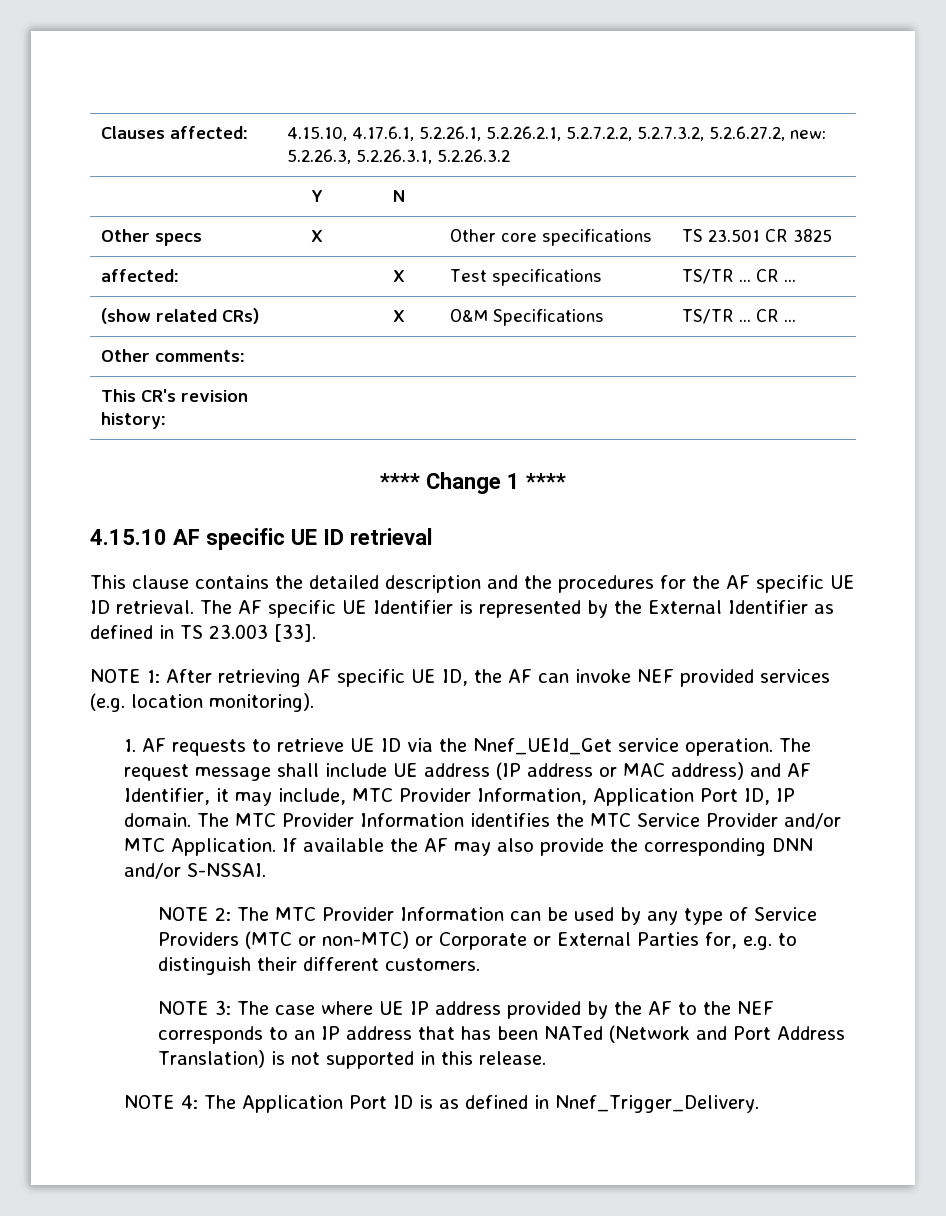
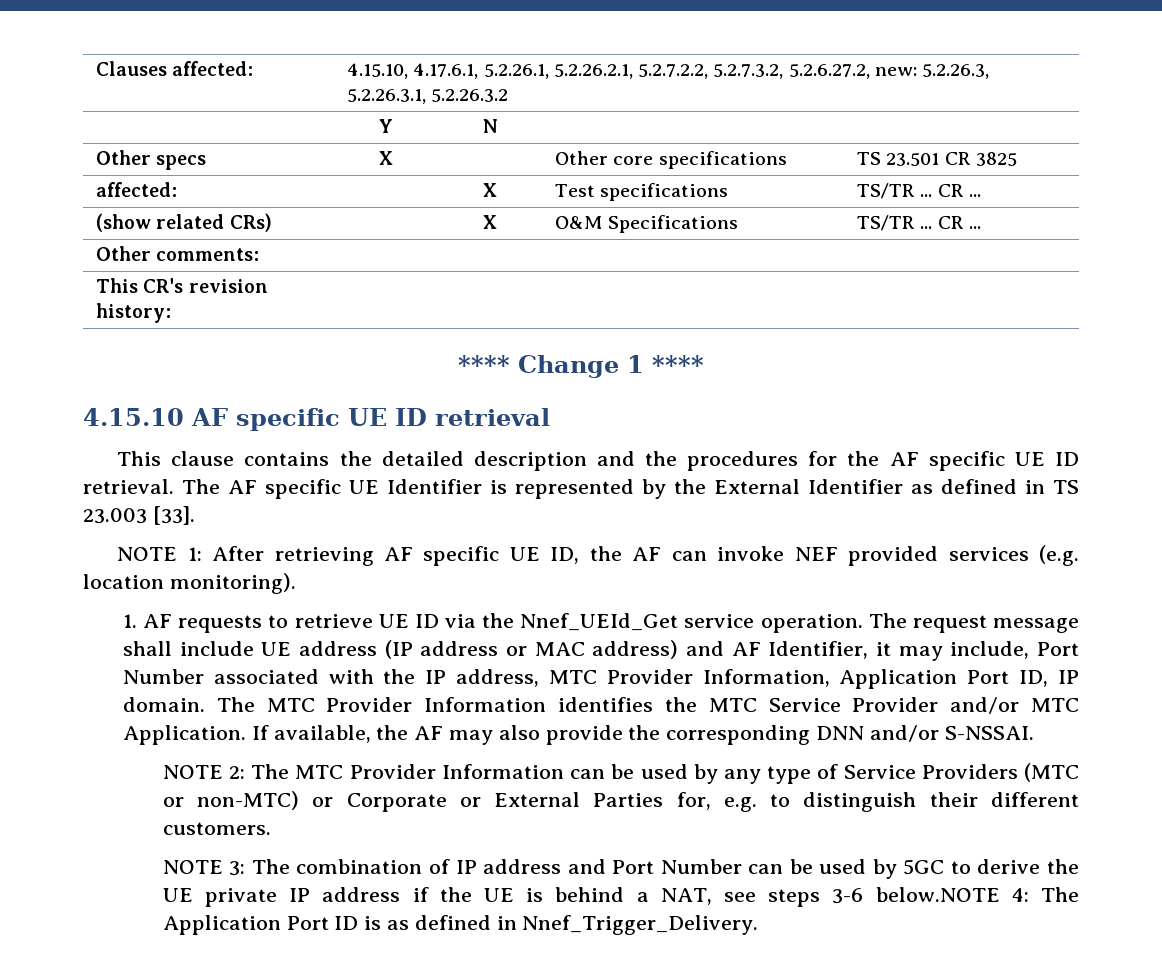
- The request message shall include UE address (IP address or MAC address) and AF Identifier, it may include, MTC Provider Information, Application Port ID, IP domain.
+ The request message shall include UE address (IP address or MAC address) and AF Identifier, it may include, Port Number associated with the IP address, MTC Provider Information, Application Port ID, IP domain.
- If available the AF may also provide the corresponding DNN and/or S-NSSAI.
+ If available, the AF may also provide the corresponding DNN and/or S-NSSAI.
- NOTE 3: The case where UE IP address provided by the AF to the NEF corresponds to an IP address that has been NATed (Network and Port Address Translation) is not supported in this release.
- NOTE 4: The Application Port ID is as defined in Nnef_Trigger_Delivery.
+ NOTE 3: The combination of IP address and Port Number can be used by 5GC to derive the UE private IP address if the UE is behind a NAT, see steps 3-6 below.NOTE 4: The Application Port ID is as defined in Nnef_Trigger_Delivery.

